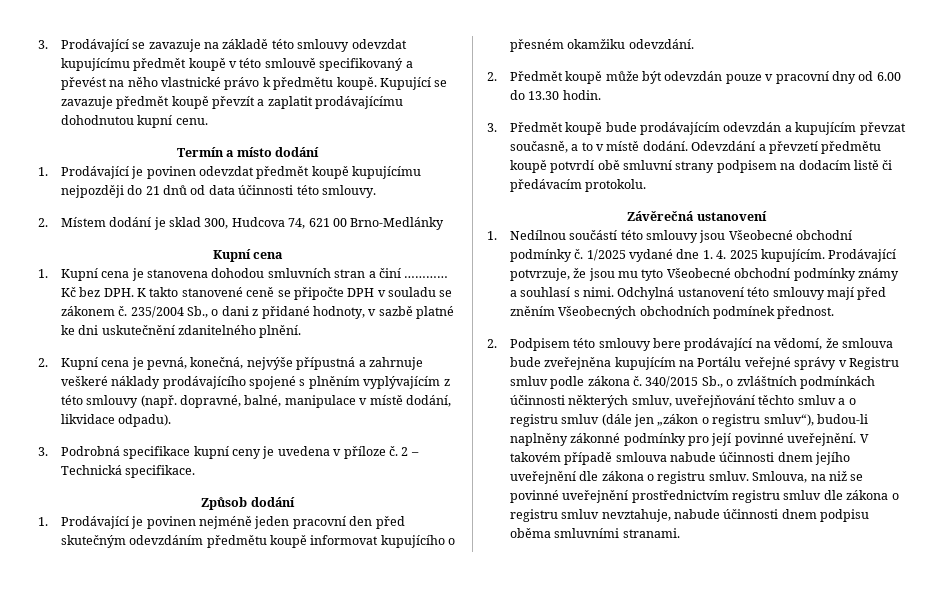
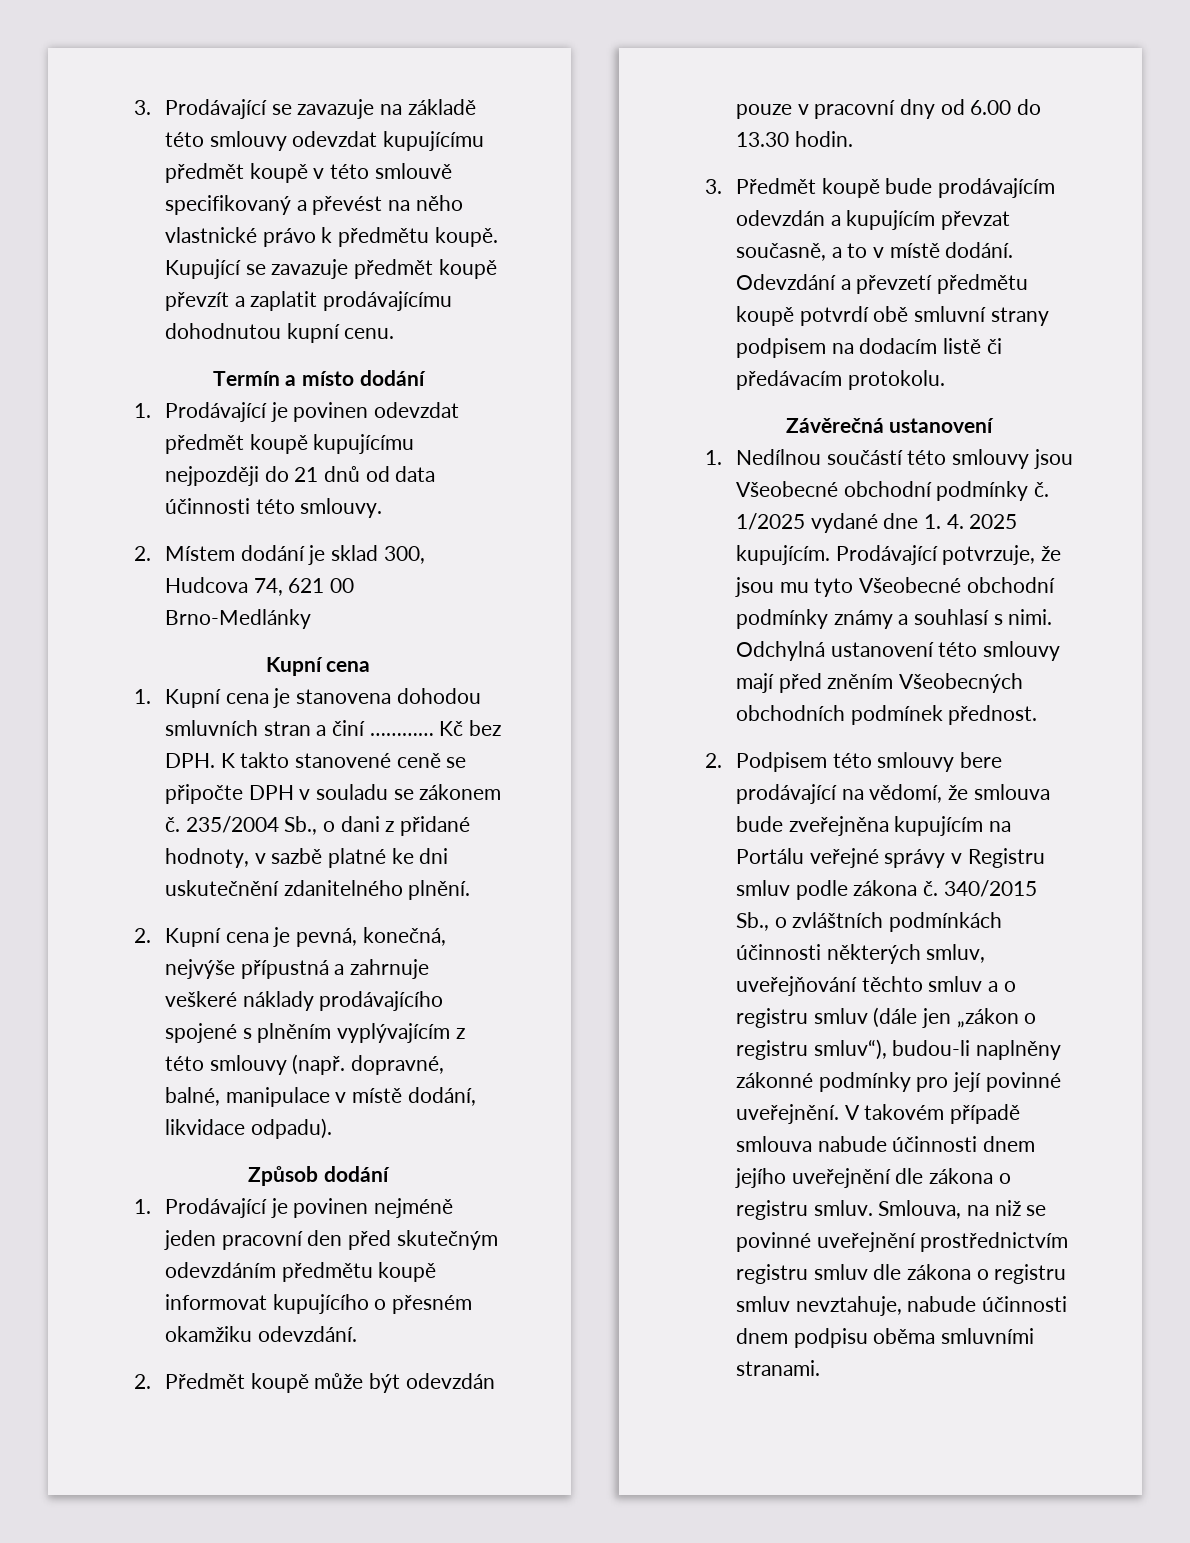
- 3. Podrobná specifikace kupní ceny je uvedena v příloze č. 2 – Technická specifikace.

